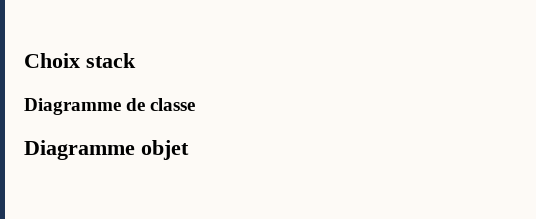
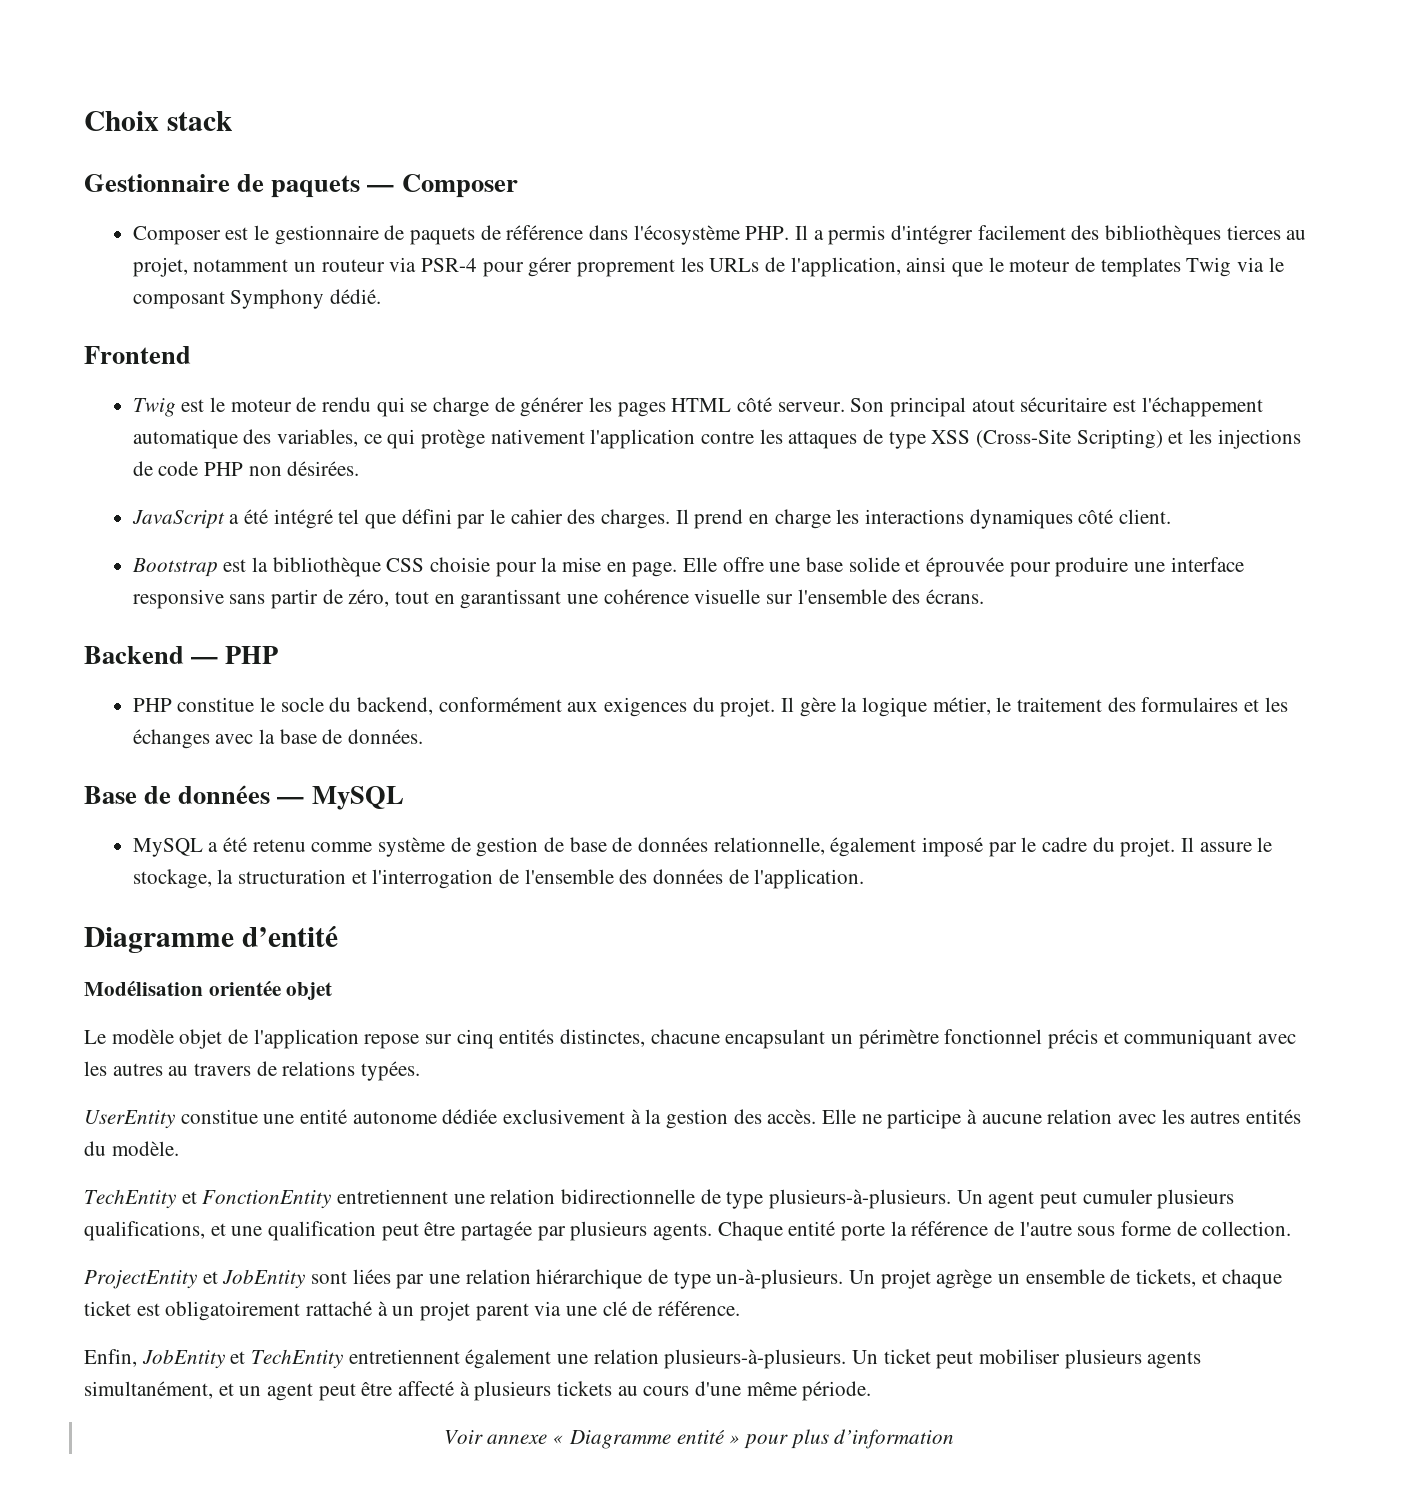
- Diagramme de classe
- Diagramme objet
+ Gestionnaire de paquets — Composer
+ Composer est le gestionnaire de paquets de référence dans l'écosystème PHP. Il a permis d'intégrer facilement des bibliothèques tierces au projet, notamment un routeur via PSR-4 pour gérer proprement les URLs de l'application, ainsi que le moteur de templates Twig via le composant Symphony dédié.
+ Frontend
+ Twig est le moteur de rendu qui se charge de générer les pages HTML côté serveur. Son principal atout sécuritaire est l'échappement automatique des variables, ce qui protège nativement l'application contre les attaques de type XSS (Cross-Site Scripting) et les injections de code PHP non désirées.
+ JavaScript a été intégré tel que défini par le cahier des charges. Il prend en charge les interactions dynamiques côté client.
+ Bootstrap est la bibliothèque CSS choisie pour la mise en page. Elle offre une base solide et éprouvée pour produire une interface responsive sans partir de zéro, tout en garantissant une cohérence visuelle sur l'ensemble des écrans.
+ Backend — PHP
+ PHP constitue le socle du backend, conformément aux exigences du projet. Il gère la logique métier, le traitement des formulaires et les échanges avec la base de données.
+ Base de données — MySQL
+ MySQL a été retenu comme système de gestion de base de données relationnelle, également imposé par le cadre du projet. Il assure le stockage, la structuration et l'interrogation de l'ensemble des données de l'application.
+ Diagramme d’entité
+ Modélisation orientée objet
+ Le modèle objet de l'application repose sur cinq entités distinctes, chacune encapsulant un périmètre fonctionnel précis et communiquant avec les autres au travers de relations typées.
+ UserEntity constitue une entité autonome dédiée exclusivement à la gestion des accès. Elle ne participe à aucune relation avec les autres entités du modèle.
+ TechEntity et FonctionEntity entretiennent une relation bidirectionnelle de type plusieurs-à-plusieurs. Un agent peut cumuler plusieurs qualifications, et une qualification peut être partagée par plusieurs agents. Chaque entité porte la référence de l'autre sous forme de collection.
+ ProjectEntity et JobEntity sont liées par une relation hiérarchique de type un-à-plusieurs. Un projet agrège un ensemble de tickets, et chaque ticket est obligatoirement rattaché à un projet parent via une clé de référence.
+ Enfin, JobEntity et TechEntity entretiennent également une relation plusieurs-à-plusieurs. Un ticket peut mobiliser plusieurs agents simultanément, et un agent peut être affecté à plusieurs tickets au cours d'une même période.
+ Voir annexe « Diagramme entité » pour plus d’information

